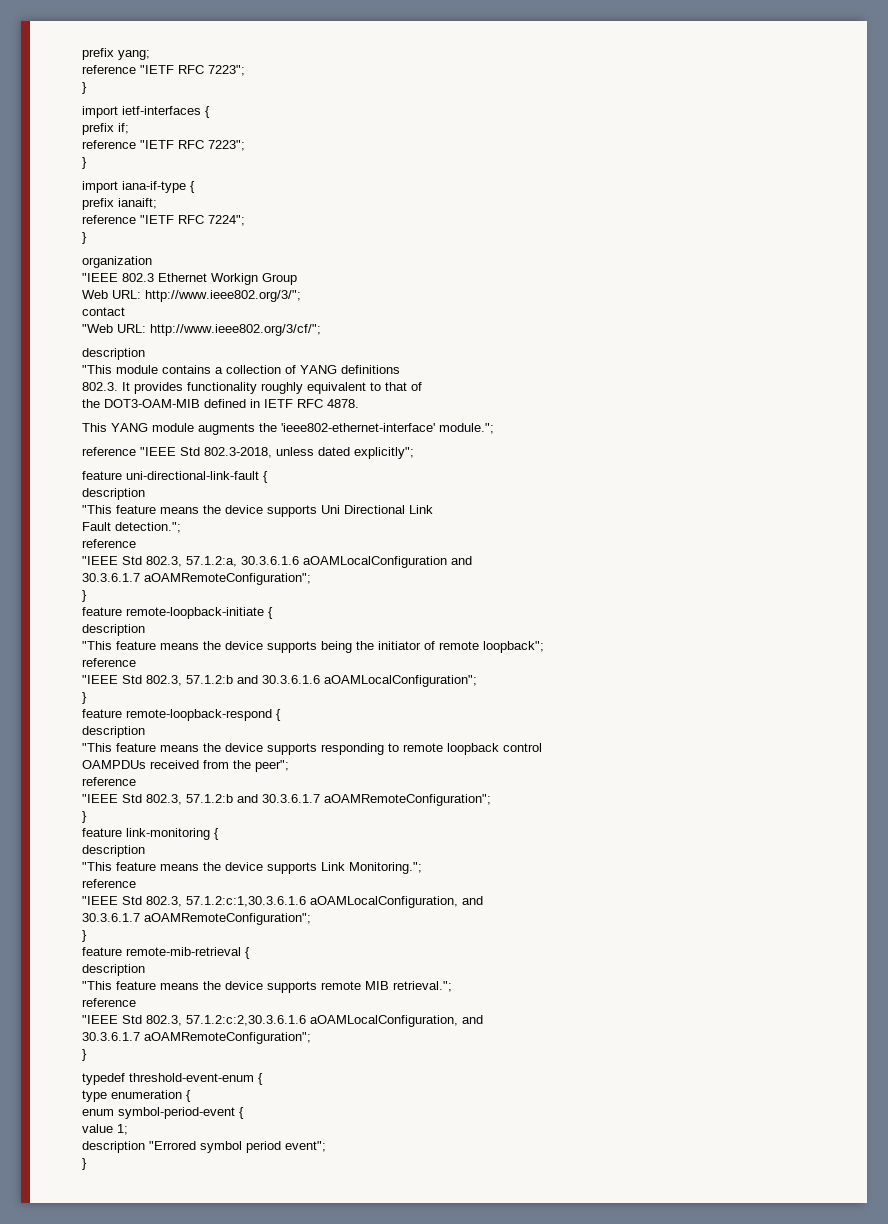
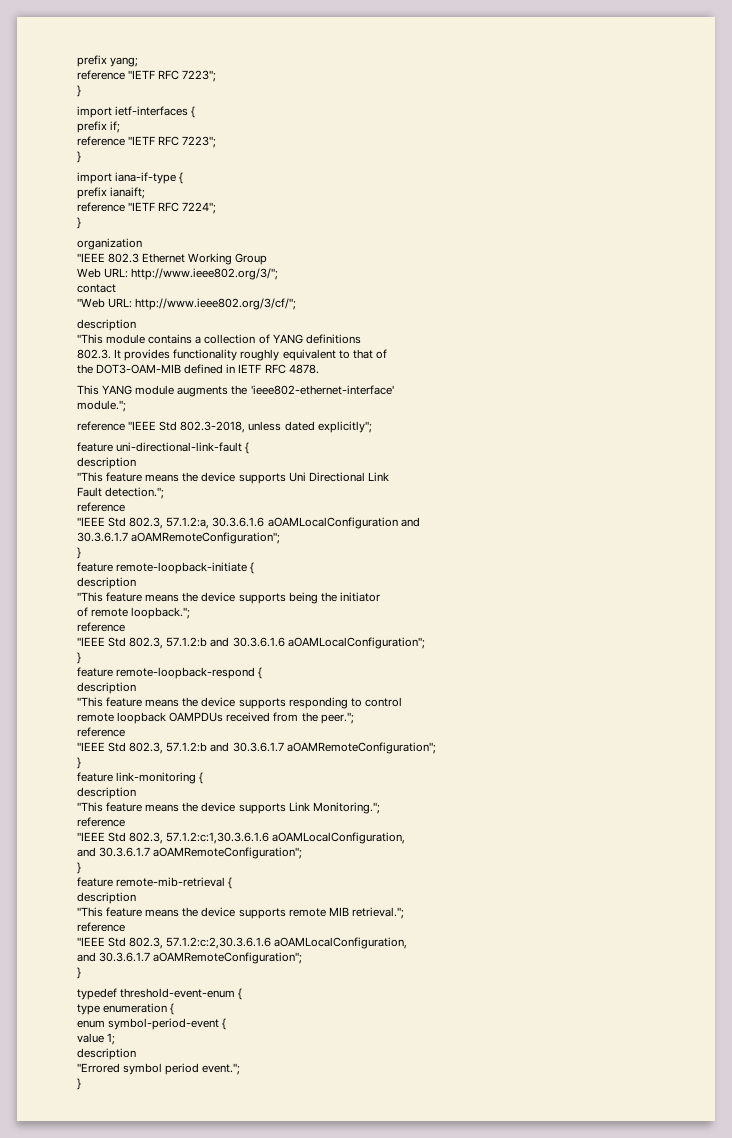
- "IEEE 802.3 Ethernet Workign Group
+ "IEEE 802.3 Ethernet Working Group
- This YANG module augments the 'ieee802-ethernet-interface' module.";
+ This YANG module augments the 'ieee802-ethernet-interface'
+ module.";
- "This feature means the device supports being the initiator of remote loopback";
+ "This feature means the device supports being the initiator
+ of remote loopback.";
- "This feature means the device supports responding to remote loopback control
- OAMPDUs received from the peer";
+ "This feature means the device supports responding to control
+ remote loopback OAMPDUs received from the peer.";
- "IEEE Std 802.3, 57.1.2:c:1,30.3.6.1.6 aOAMLocalConfiguration, and
- 30.3.6.1.7 aOAMRemoteConfiguration";
+ "IEEE Std 802.3, 57.1.2:c:1,30.3.6.1.6 aOAMLocalConfiguration,
+ and 30.3.6.1.7 aOAMRemoteConfiguration";
- "IEEE Std 802.3, 57.1.2:c:2,30.3.6.1.6 aOAMLocalConfiguration, and
- 30.3.6.1.7 aOAMRemoteConfiguration";
+ "IEEE Std 802.3, 57.1.2:c:2,30.3.6.1.6 aOAMLocalConfiguration,
+ and 30.3.6.1.7 aOAMRemoteConfiguration";
  value 1;
- description "Errored symbol period event";
+ description
+ "Errored symbol period event.";

